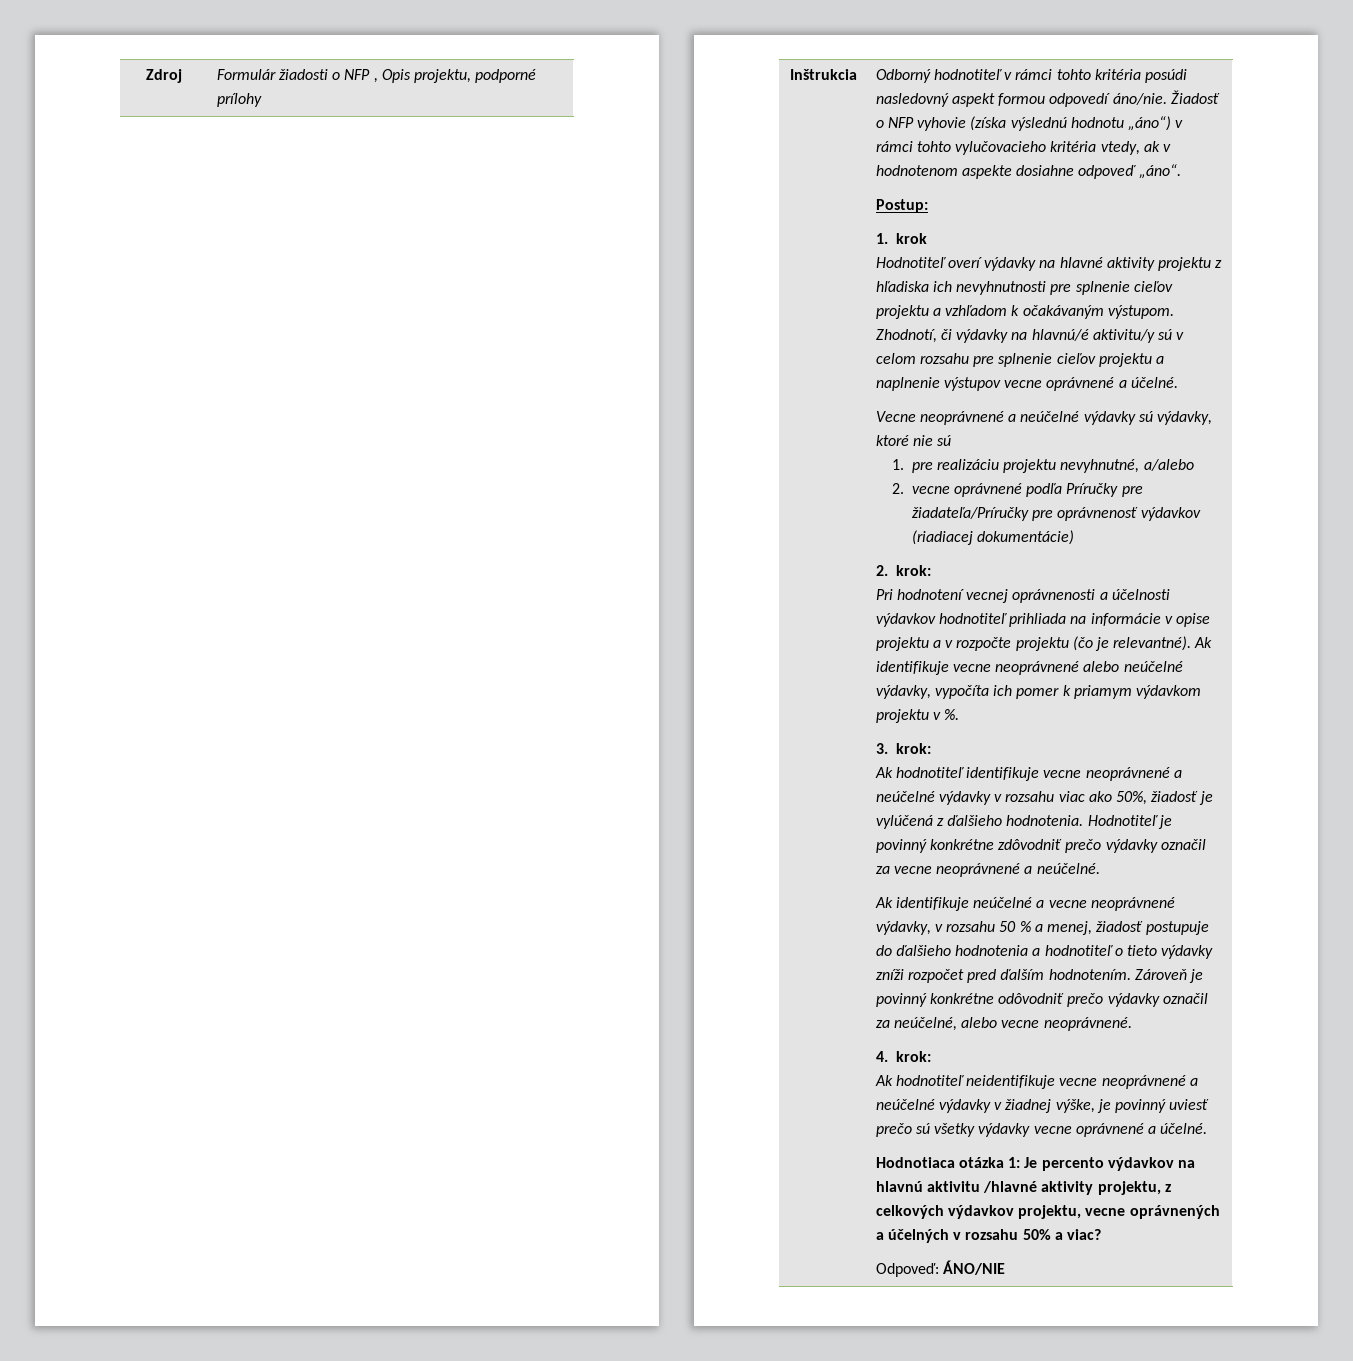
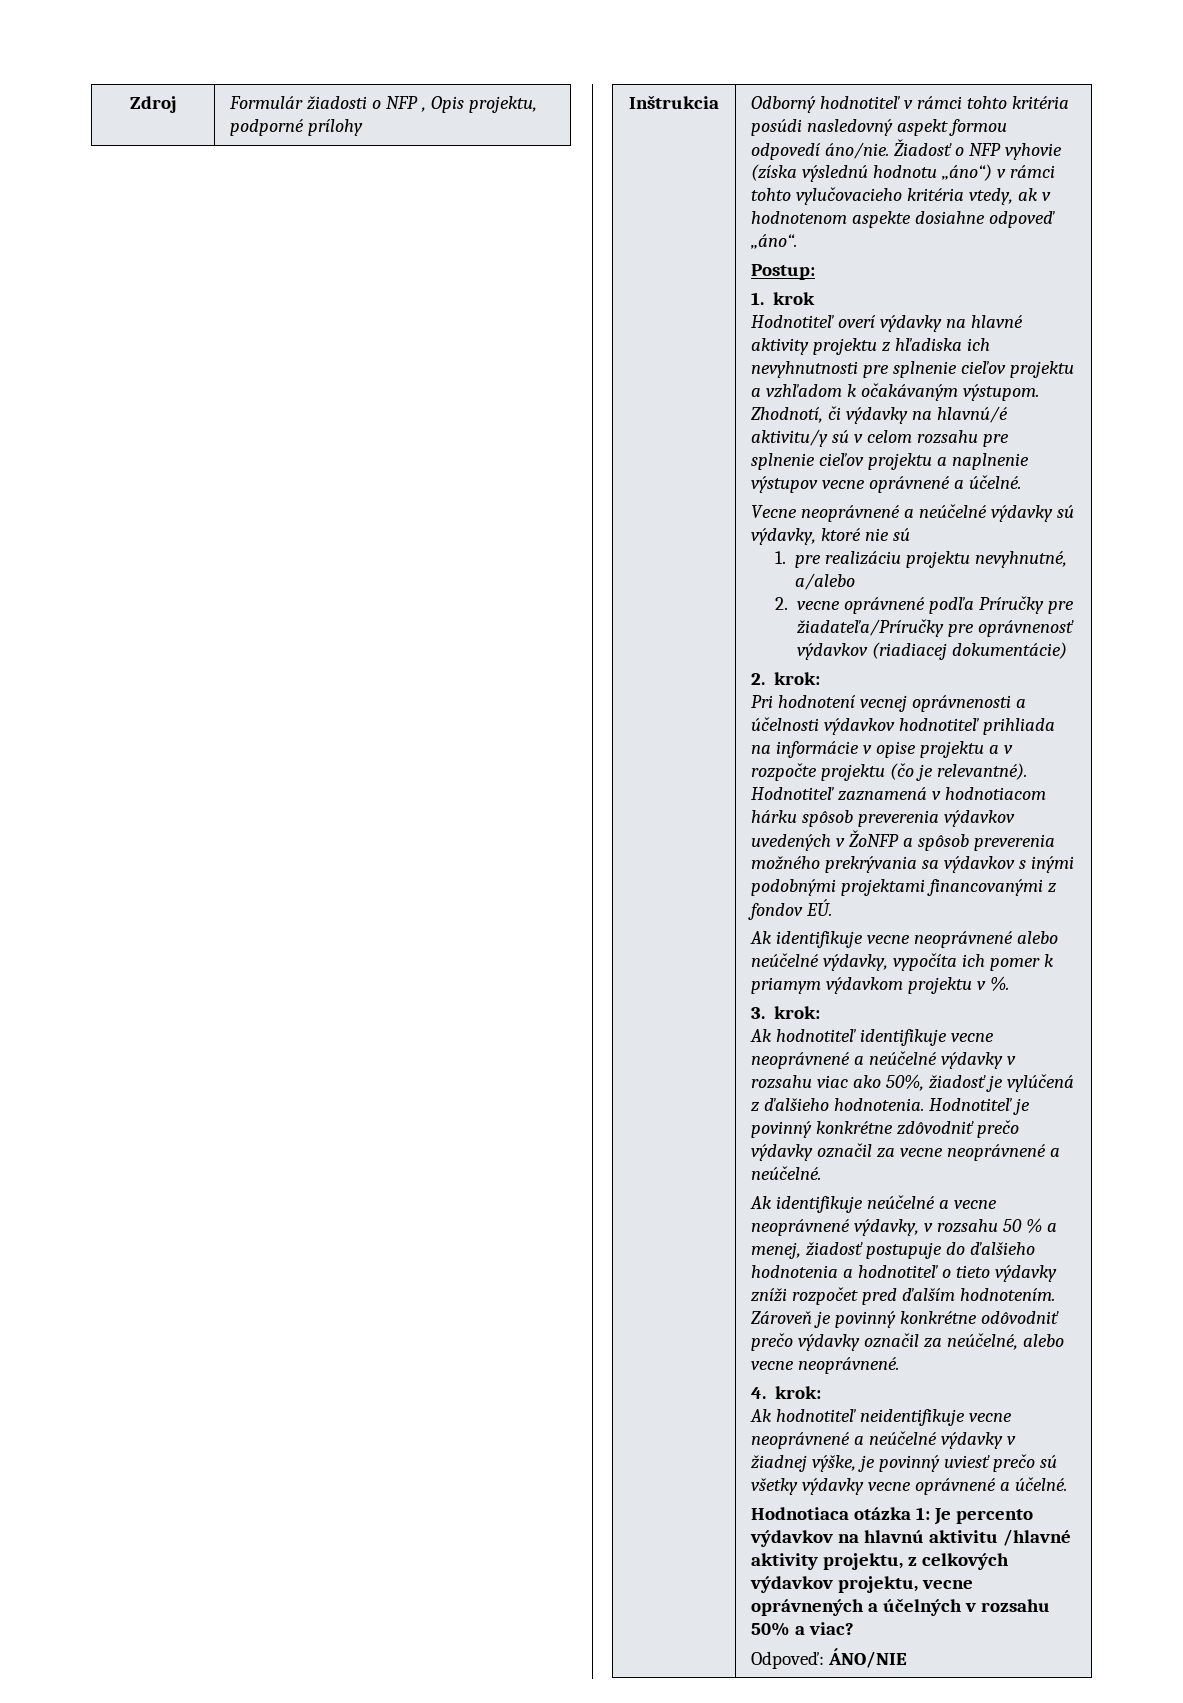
- Pri hodnotení vecnej oprávnenosti a účelnosti výdavkov hodnotiteľ prihliada na informácie v opise projektu a v rozpočte projektu (čo je relevantné). Ak identifikuje vecne neoprávnené alebo neúčelné výdavky, vypočíta ich pomer k priamym výdavkom projektu v %.
+ Pri hodnotení vecnej oprávnenosti a účelnosti výdavkov hodnotiteľ prihliada na informácie v opise projektu a v rozpočte projektu (čo je relevantné). Hodnotiteľ zaznamená v hodnotiacom hárku spôsob preverenia výdavkov uvedených v ŽoNFP a spôsob preverenia možného prekrývania sa výdavkov s inými podobnými projektami financovanými z fondov EÚ.
+ Ak identifikuje vecne neoprávnené alebo neúčelné výdavky, vypočíta ich pomer k priamym výdavkom projektu v %.

